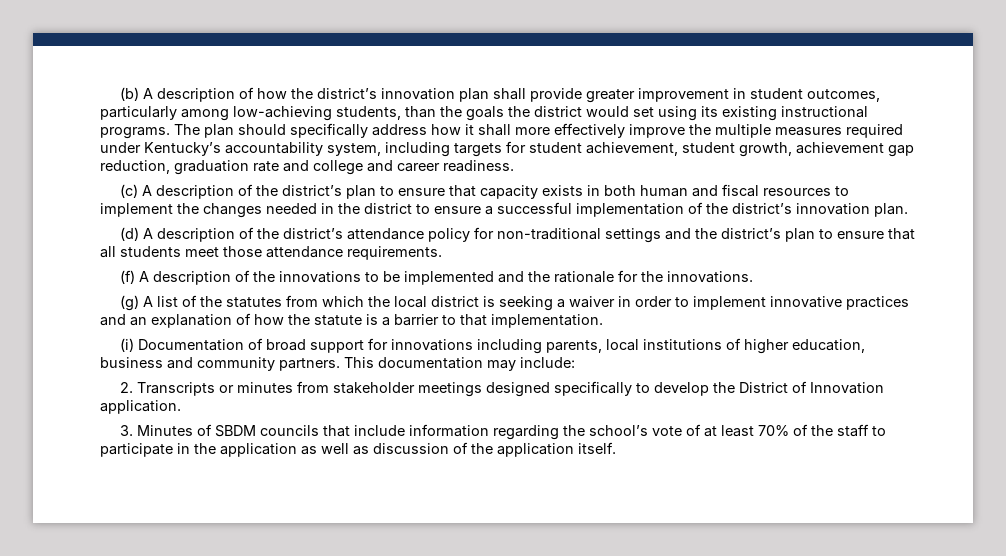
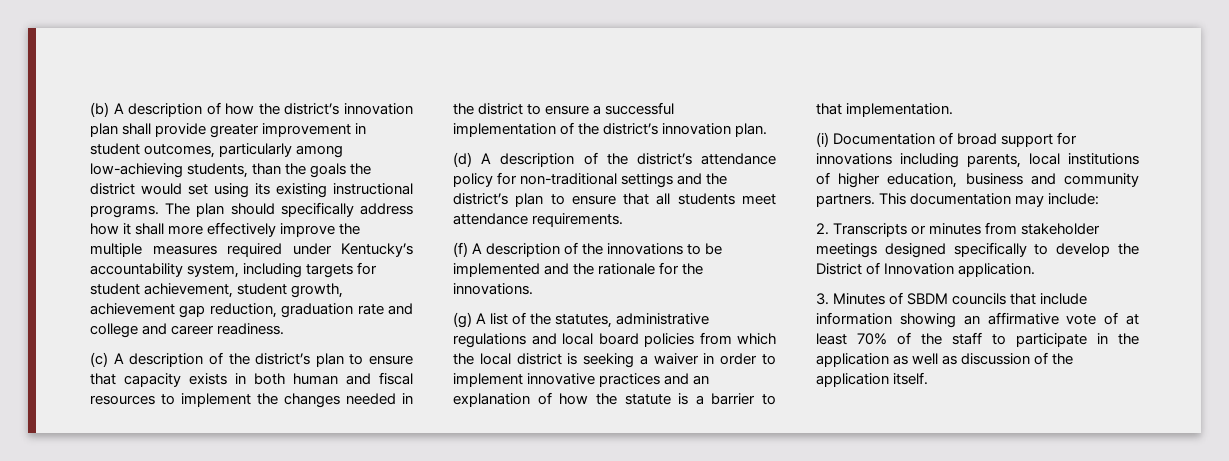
- (d) A description of the district’s attendance policy for non-traditional settings and the district’s plan to ensure that all students meet those attendance requirements.
+ (d) A description of the district’s attendance policy for non-traditional settings and the district’s plan to ensure that all students meet attendance requirements.
- (g) A list of the statutes from which the local district is seeking a waiver in order to implement innovative practices and an explanation of how the statute is a barrier to that implementation.
+ (g) A list of the statutes, administrative regulations and local board policies from which the local district is seeking a waiver in order to implement innovative practices and an explanation of how the statute is a barrier to that implementation.
- 3. Minutes of SBDM councils that include information regarding the school’s vote of at least 70% of the staff to participate in the application as well as discussion of the application itself.
+ 3. Minutes of SBDM councils that include information showing an affirmative vote of at least 70% of the staff to participate in the application as well as discussion of the application itself.

